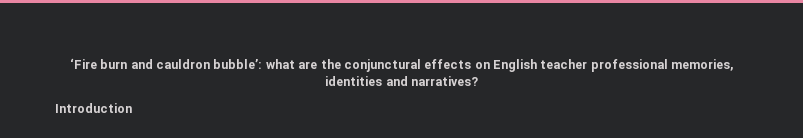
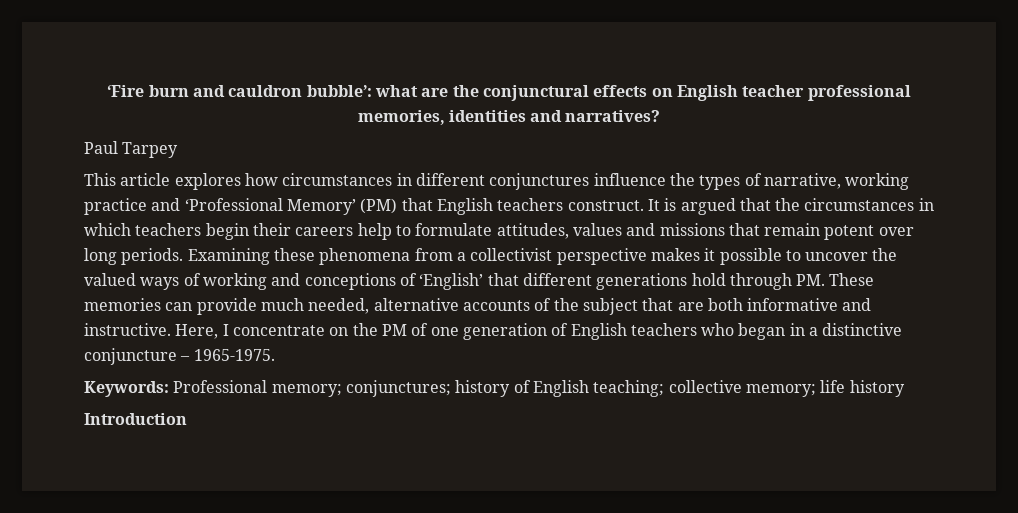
+ Paul Tarpey
+ This article explores how circumstances in different conjunctures influence the types of narrative, working practice and ‘Professional Memory’ (PM) that English teachers construct. It is argued that the circumstances in which teachers begin their careers help to formulate attitudes, values and missions that remain potent over long periods. Examining these phenomena from a collectivist perspective makes it possible to uncover the valued ways of working and conceptions of ‘English’ that different generations hold through PM. These memories can provide much needed, alternative accounts of the subject that are both informative and instructive. Here, I concentrate on the PM of one generation of English teachers who began in a distinctive conjuncture – 1965-1975.
+ Keywords: Professional memory; conjunctures; history of English teaching; collective memory; life history

